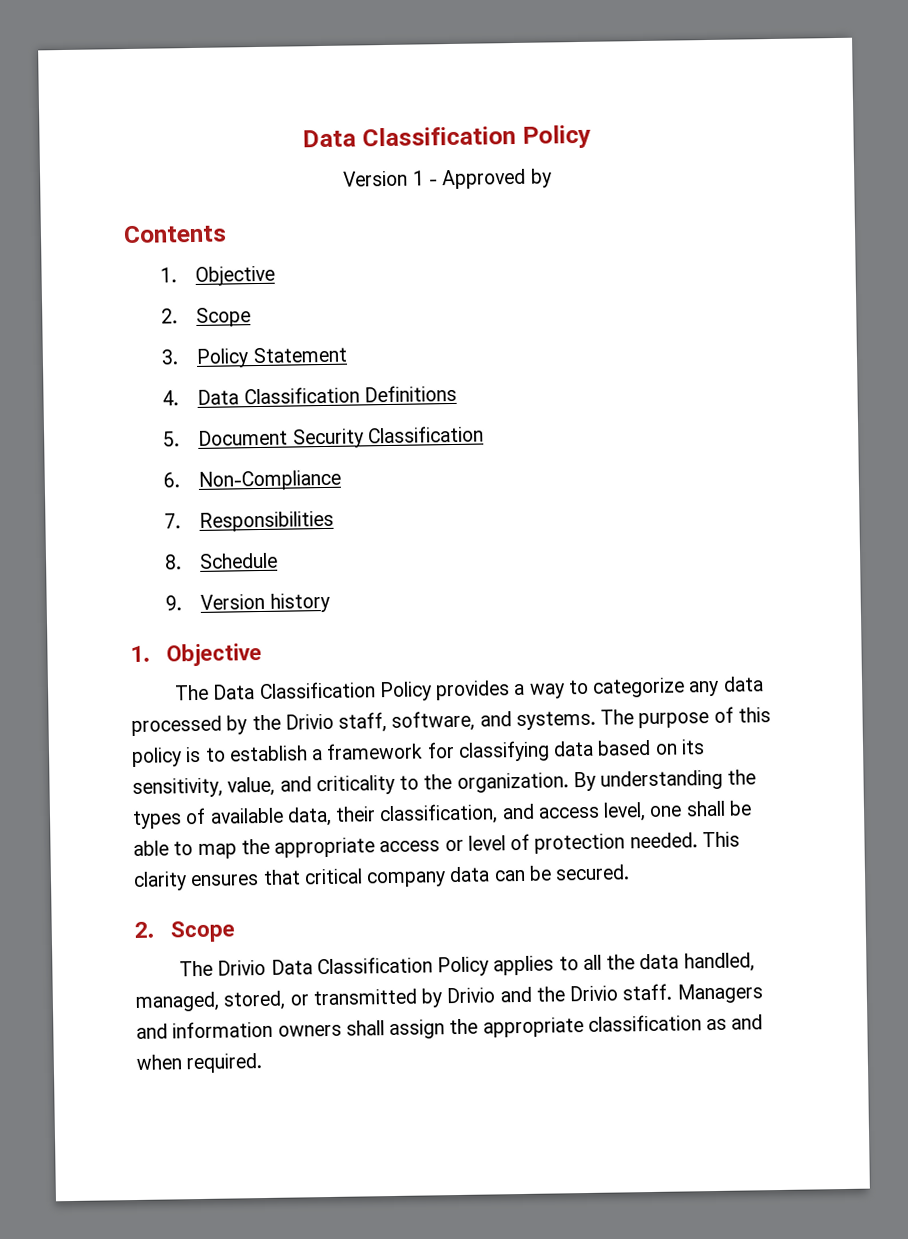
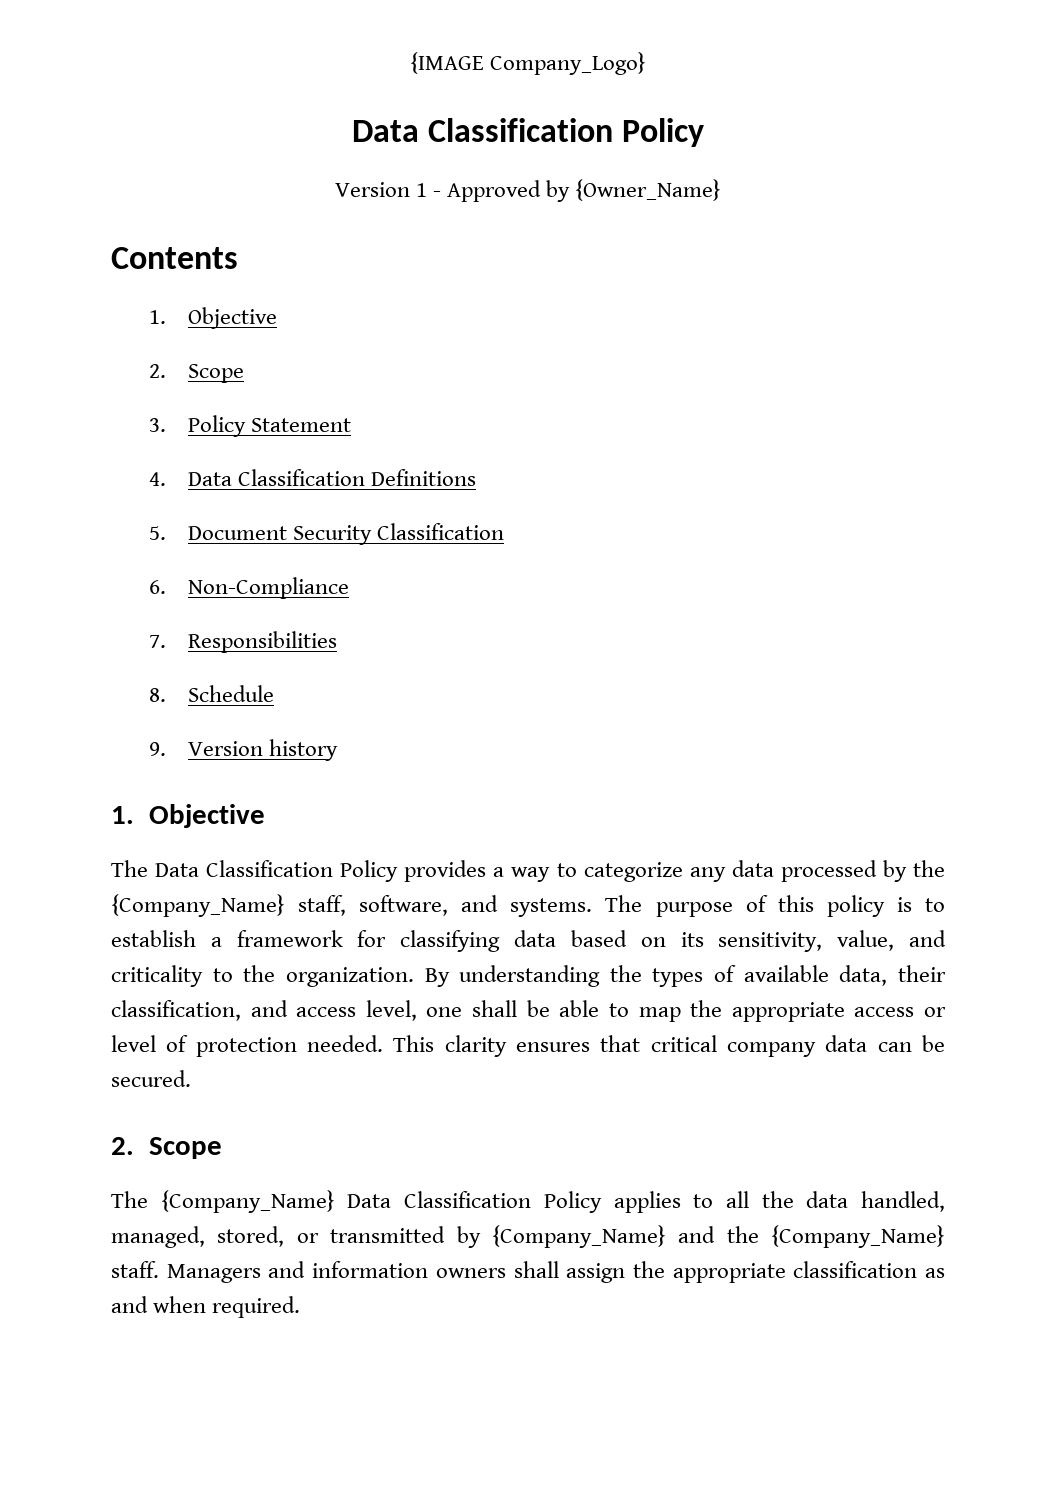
+ {IMAGE Company_Logo}
- Version 1 - Approved by
+ Version 1 - Approved by {Owner_Name}
- The Data Classification Policy provides a way to categorize any data processed by the Drivio staff, software, and systems.
+ The Data Classification Policy provides a way to categorize any data processed by the {Company_Name} staff, software, and systems.
- The Drivio Data Classification Policy applies to all the data handled, managed, stored, or transmitted by Drivio and the Drivio staff.
+ The {Company_Name} Data Classification Policy applies to all the data handled, managed, stored, or transmitted by {Company_Name} and the {Company_Name} staff.

